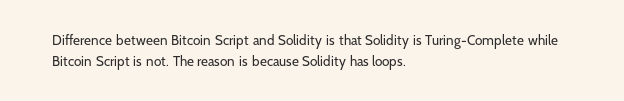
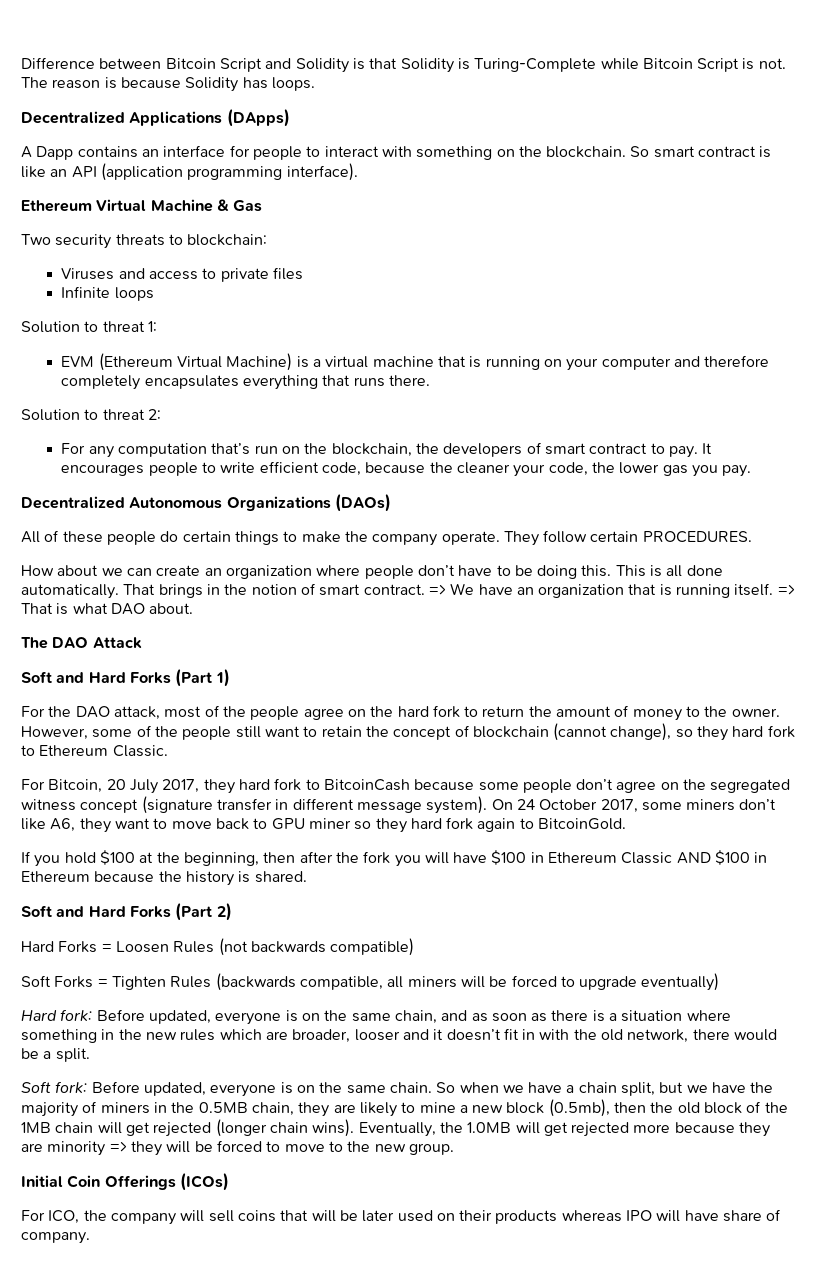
+ Decentralized Applications (DApps)
+ A Dapp contains an interface for people to interact with something on the blockchain. So smart contract is like an API (application programming interface).
+ Ethereum Virtual Machine & Gas
+ Two security threats to blockchain:
+ Viruses and access to private files
+ Infinite loops
+ Solution to threat 1:
+ EVM (Ethereum Virtual Machine) is a virtual machine that is running on your computer and therefore completely encapsulates everything that runs there.
+ Solution to threat 2:
+ For any computation that’s run on the blockchain, the developers of smart contract to pay. It encourages people to write efficient code, because the cleaner your code, the lower gas you pay.
+ Decentralized Autonomous Organizations (DAOs)
+ All of these people do certain things to make the company operate. They follow certain PROCEDURES.
+ How about we can create an organization where people don’t have to be doing this. This is all done automatically. That brings in the notion of smart contract. => We have an organization that is running itself. => That is what DAO about.
+ The DAO Attack
+ Soft and Hard Forks (Part 1)
+ For the DAO attack, most of the people agree on the hard fork to return the amount of money to the owner. However, some of the people still want to retain the concept of blockchain (cannot change), so they hard fork to Ethereum Classic.
+ For Bitcoin, 20 July 2017, they hard fork to BitcoinCash because some people don’t agree on the segregated witness concept (signature transfer in different message system). On 24 October 2017, some miners don’t like A6, they want to move back to GPU miner so they hard fork again to BitcoinGold.
+ If you hold $100 at the beginning, then after the fork you will have $100 in Ethereum Classic AND $100 in Ethereum because the history is shared.
+ Soft and Hard Forks (Part 2)
+ Hard Forks = Loosen Rules (not backwards compatible)
+ Soft Forks = Tighten Rules (backwards compatible, all miners will be forced to upgrade eventually)
+ Hard fork: Before updated, everyone is on the same chain, and as soon as there is a situation where something in the new rules which are broader, looser and it doesn’t fit in with the old network, there would be a split.
+ Soft fork: Before updated, everyone is on the same chain. So when we have a chain split, but we have the majority of miners in the 0.5MB chain, they are likely to mine a new block (0.5mb), then the old block of the 1MB chain will get rejected (longer chain wins). Eventually, the 1.0MB will get rejected more because they are minority => they will be forced to move to the new group.
+ Initial Coin Offerings (ICOs)
+ For ICO, the company will sell coins that will be later used on their products whereas IPO will have share of company.

